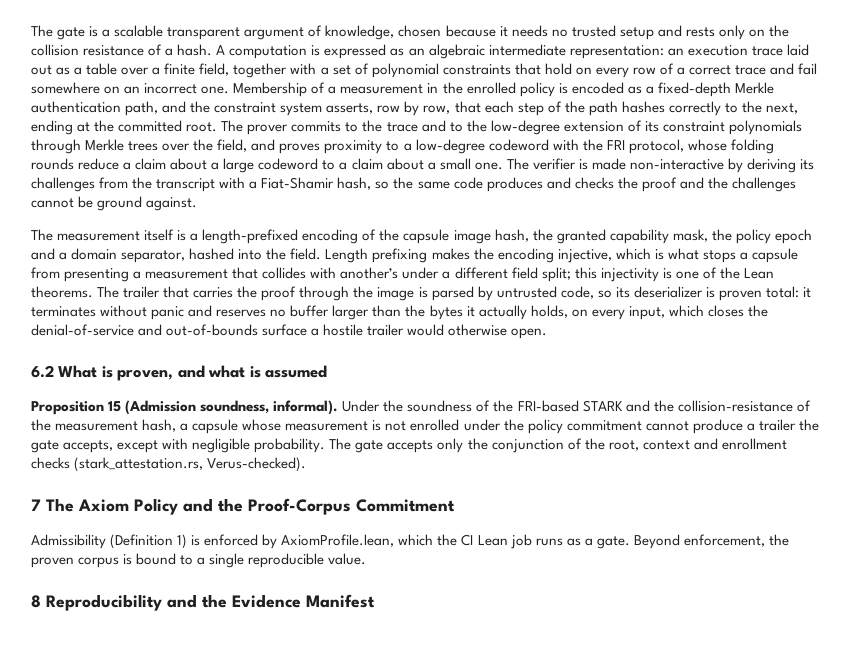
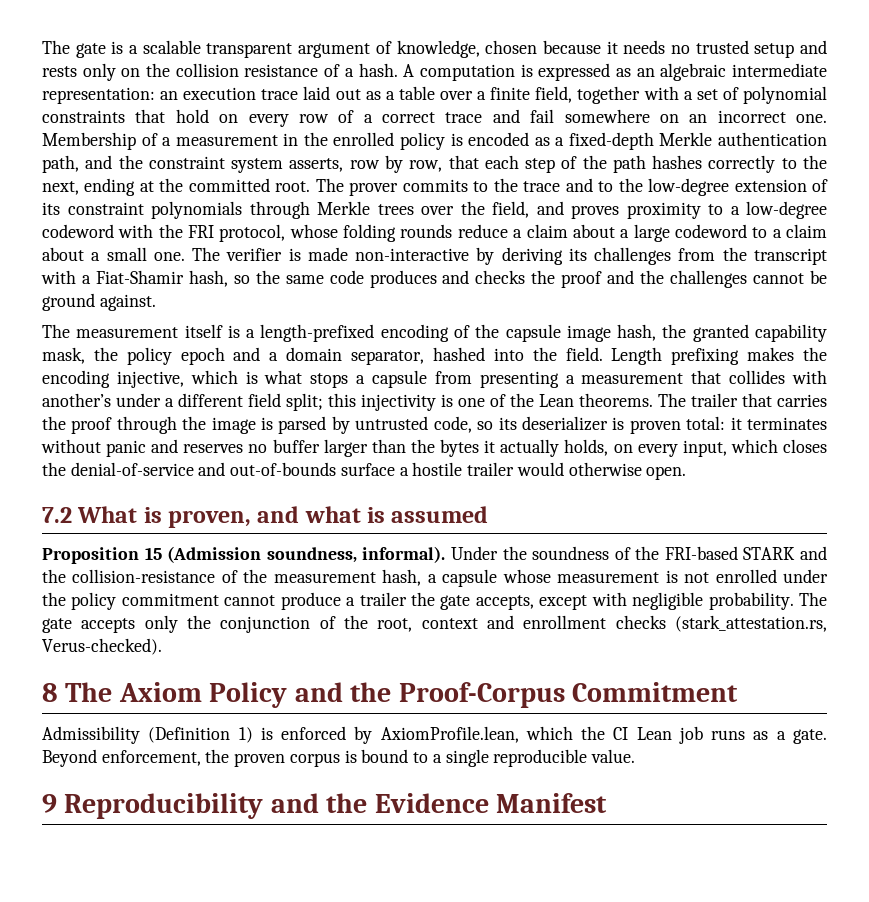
- 6.2 What is proven, and what is assumed
+ 7.2 What is proven, and what is assumed
- 7 The Axiom Policy and the Proof-Corpus Commitment
+ 8 The Axiom Policy and the Proof-Corpus Commitment
- 8 Reproducibility and the Evidence Manifest
+ 9 Reproducibility and the Evidence Manifest

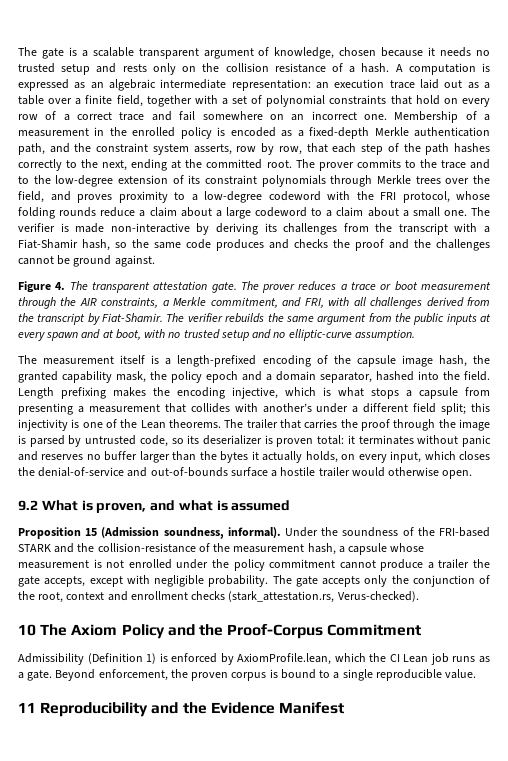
+ Figure 4. The transparent attestation gate. The prover reduces a trace or boot measurement through the AIR constraints, a Merkle commitment, and FRI, with all challenges derived from the transcript by Fiat-Shamir. The verifier rebuilds the same argument from the public inputs at every spawn and at boot, with no trusted setup and no elliptic-curve assumption.
- 7.2 What is proven, and what is assumed
+ 9.2 What is proven, and what is assumed
- 8 The Axiom Policy and the Proof-Corpus Commitment
+ 10 The Axiom Policy and the Proof-Corpus Commitment
- 9 Reproducibility and the Evidence Manifest
+ 11 Reproducibility and the Evidence Manifest

